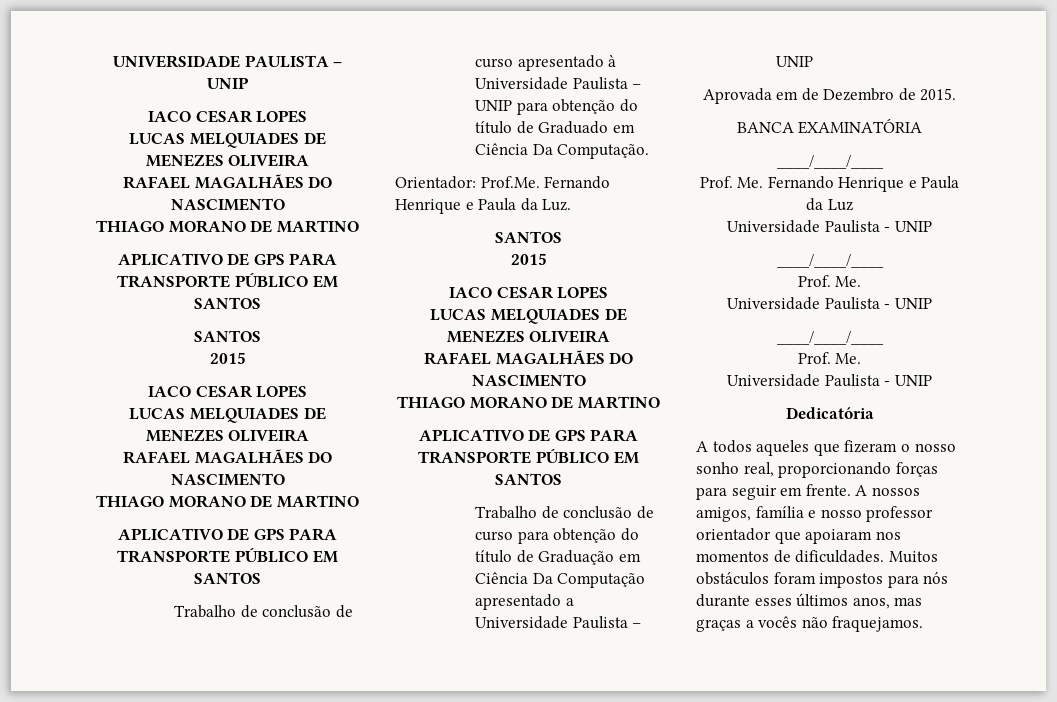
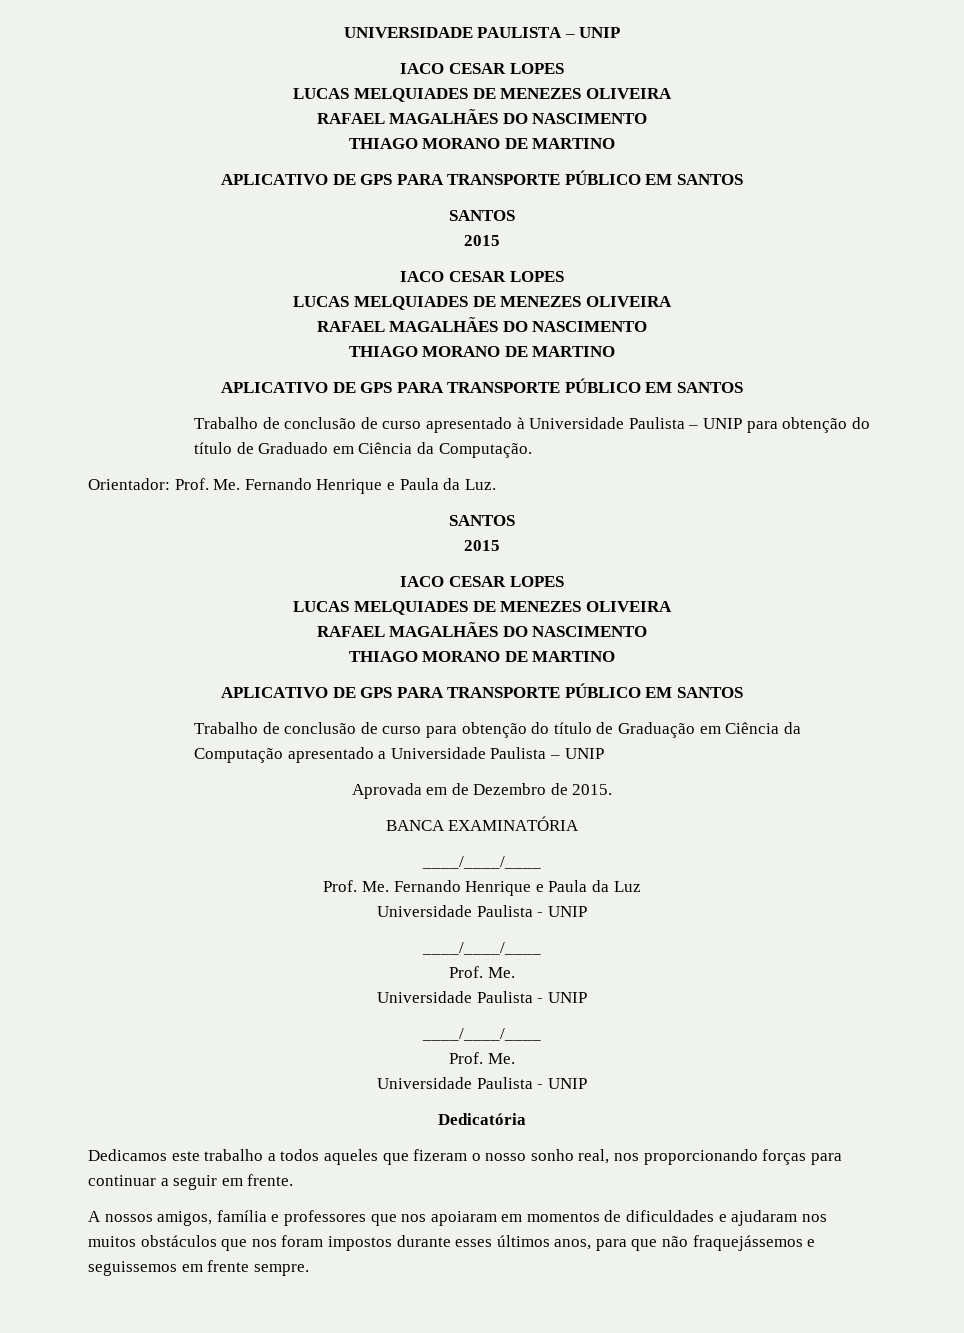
- Trabalho de conclusão de curso apresentado à Universidade Paulista – UNIP para obtenção do título de Graduado em Ciência Da Computação.
+ Trabalho de conclusão de curso apresentado à Universidade Paulista – UNIP para obtenção do título de Graduado em Ciência da Computação.
- Orientador: Prof.Me. Fernando Henrique e Paula da Luz.
+ Orientador: Prof. Me. Fernando Henrique e Paula da Luz.
- Trabalho de conclusão de curso para obtenção do título de Graduação em Ciência Da Computação apresentado a Universidade Paulista – UNIP
+ Trabalho de conclusão de curso para obtenção do título de Graduação em Ciência da Computação apresentado a Universidade Paulista – UNIP
- A todos aqueles que fizeram o nosso sonho real, proporcionando forças para seguir em frente. A nossos amigos, família e nosso professor orientador que apoiaram nos momentos de dificuldades. Muitos obstáculos foram impostos para nós durante esses últimos anos, mas graças a vocês não fraquejamos.
+ Dedicamos este trabalho a todos aqueles que fizeram o nosso sonho real, nos proporcionando forças para continuar a seguir em frente.
+ A nossos amigos, família e professores que nos apoiaram em momentos de dificuldades e ajudaram nos muitos obstáculos que nos foram impostos durante esses últimos anos, para que não fraquejássemos e seguissemos em frente sempre.

